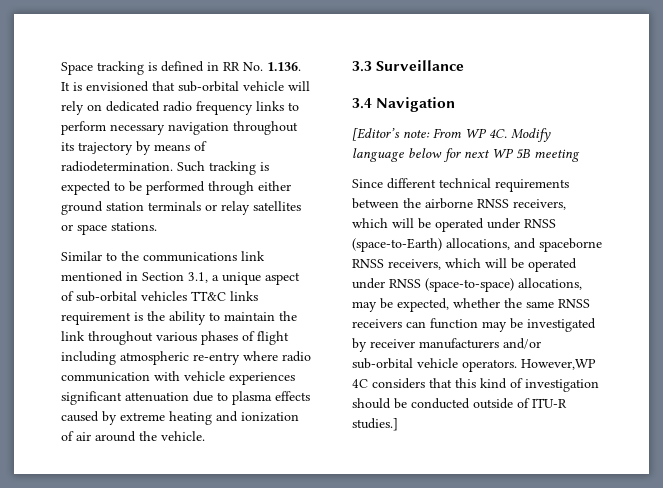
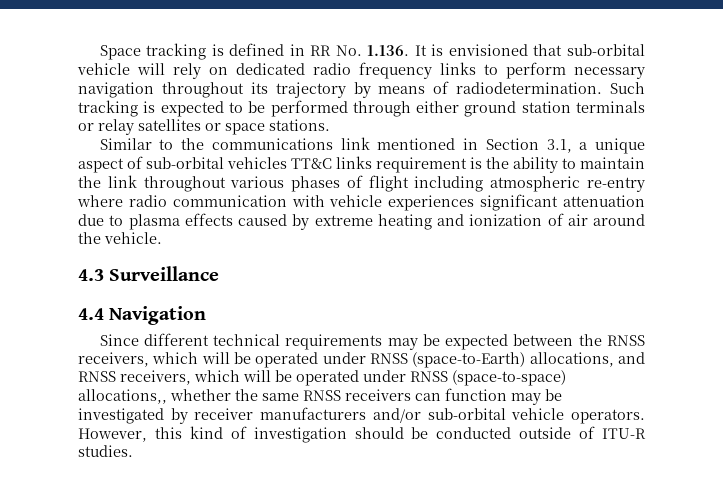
- 3.3 Surveillance
+ 4.3 Surveillance
- 3.4 Navigation
+ 4.4 Navigation
- [Editor’s note: From WP 4C. Modify language below for next WP 5B meeting
- Since different technical requirements between the airborne RNSS receivers, which will be operated under RNSS (space-to-Earth) allocations, and spaceborne RNSS receivers, which will be operated under RNSS (space-to-space) allocations, may be expected, whether the same RNSS receivers can function may be investigated by receiver manufacturers and/or sub-orbital vehicle operators.
+ Since different technical requirements may be expected between the RNSS receivers, which will be operated under RNSS (space-to-Earth) allocations, and RNSS receivers, which will be operated under RNSS (space-to-space) allocations,, whether the same RNSS receivers can function may be investigated by receiver manufacturers and/or sub-orbital vehicle operators.
- However,WP 4C considers that this kind of investigation should be conducted outside of ITU-R studies.]
+ However, this kind of investigation should be conducted outside of ITU-R studies.

